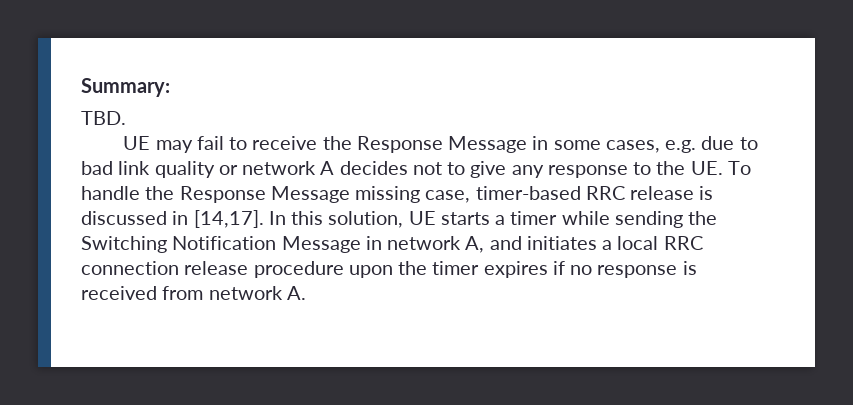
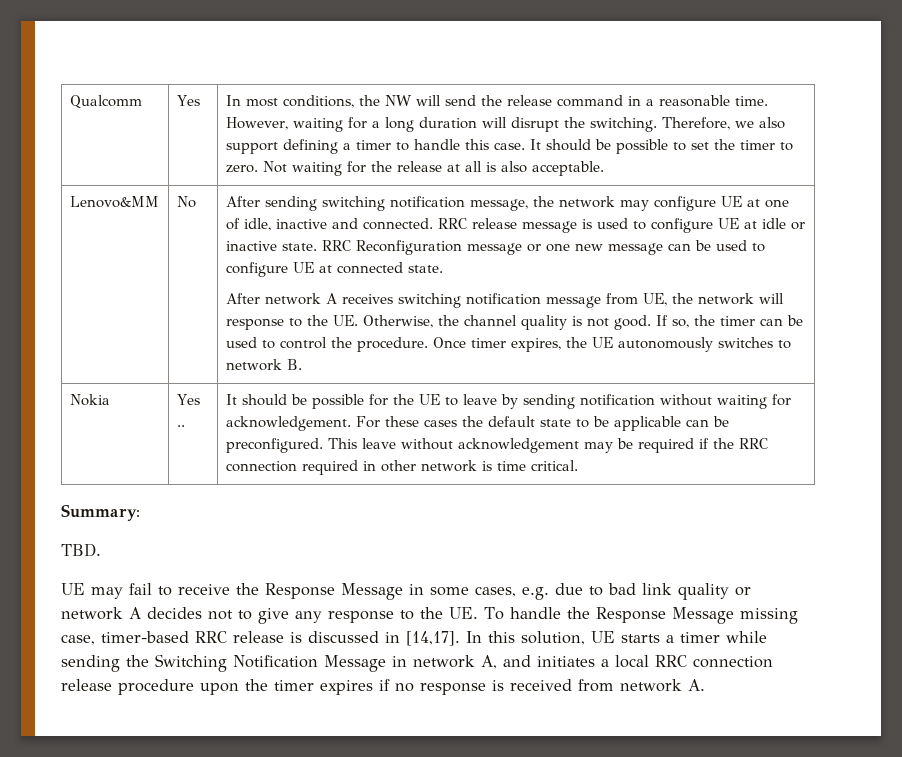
+ Qualcomm | Yes | In most conditions, the NW will send the release command in a reasonable time. However, waiting for a long duration will disrupt the switching. Therefore, we also support defining a timer to handle this case. It should be possible to set the timer to zero. Not waiting for the release at all is also acceptable.
+ Lenovo&MM | No | After sending switching notification message, the network may configure UE at one of idle, inactive and connected. RRC release message is used to configure UE at idle or inactive state. RRC Reconfiguration message or one new message can be used to configure UE at connected state.
+ After network A receives switching notification message from UE, the network will response to the UE. Otherwise, the channel quality is not good. If so, the timer can be used to control the procedure. Once timer expires, the UE autonomously switches to network B.
+ Nokia | Yes .. | It should be possible for the UE to leave by sending notification without waiting for acknowledgement. For these cases the default state to be applicable can be preconfigured. This leave without acknowledgement may be required if the RRC connection required in other network is time critical.

